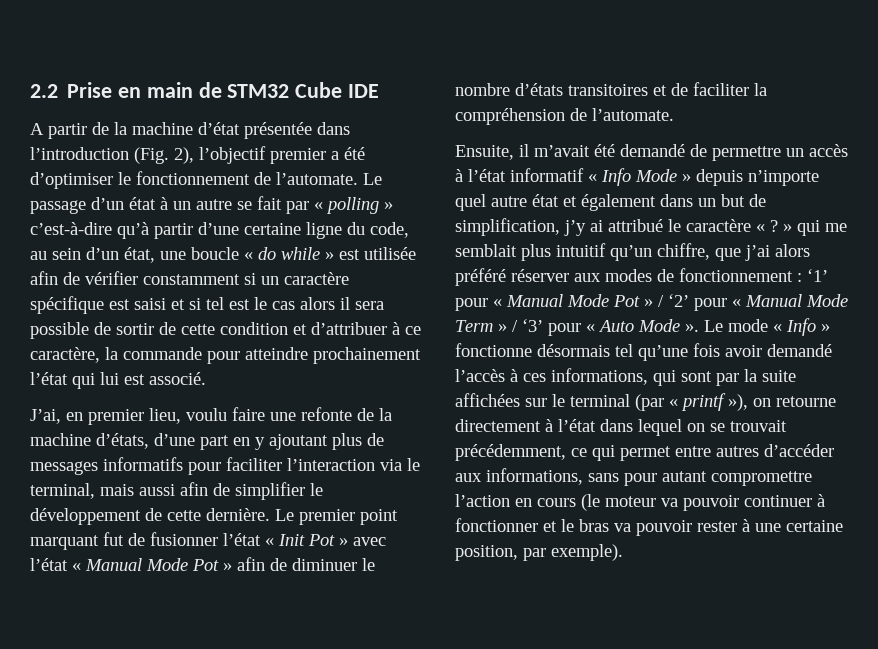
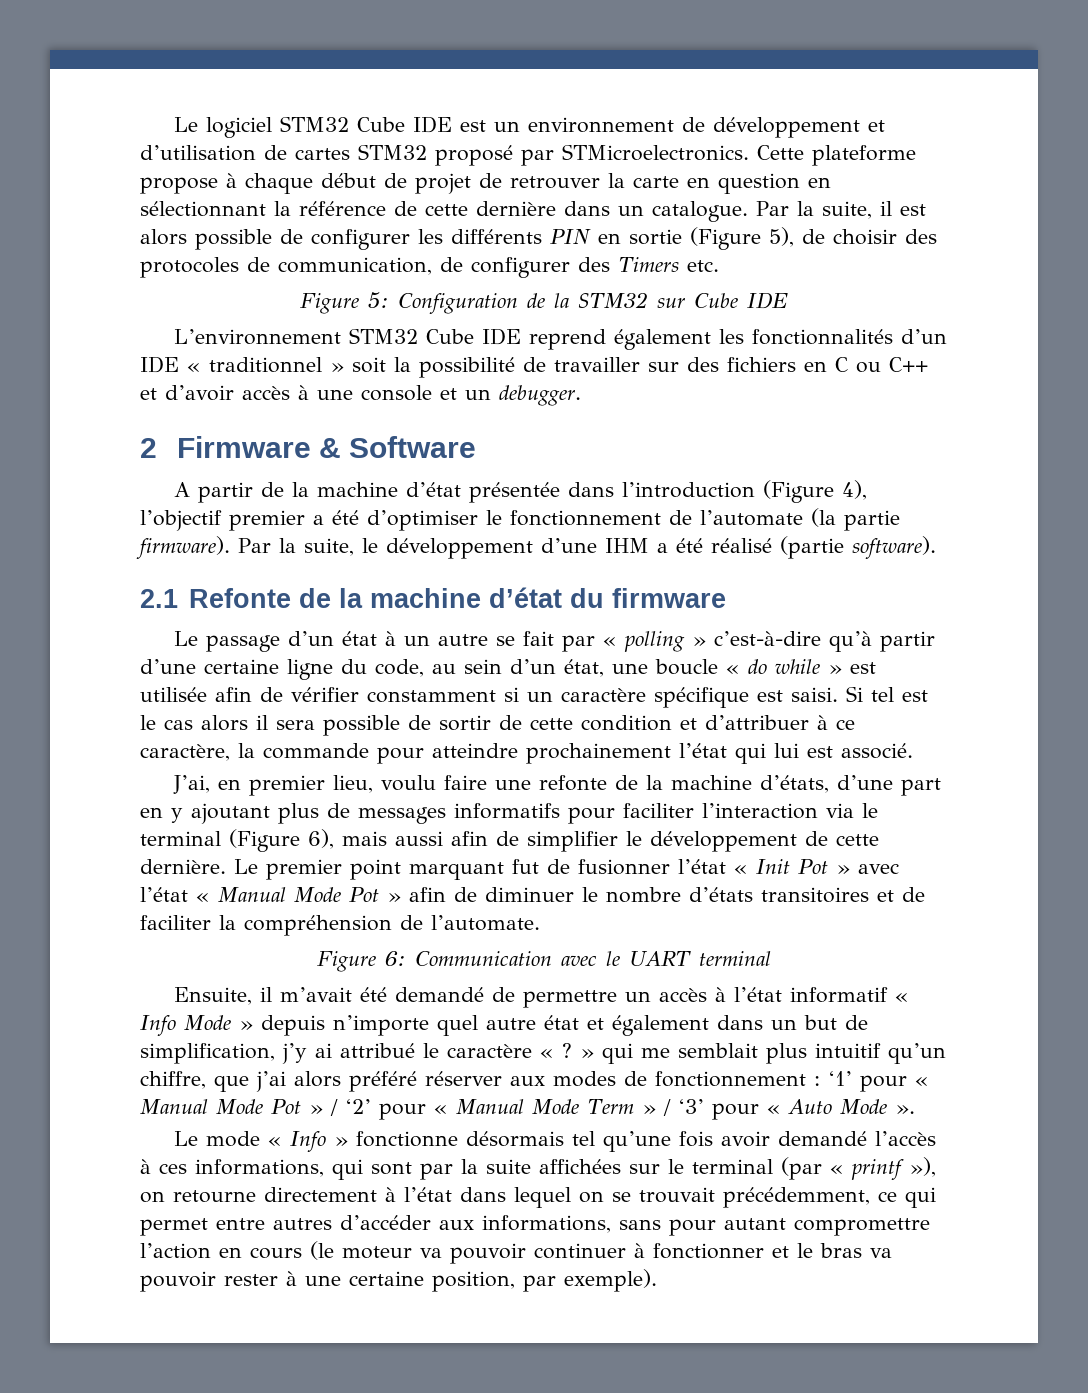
- 2.2 Prise en main de STM32 Cube IDE
+ Le logiciel STM32 Cube IDE est un environnement de développement et d’utilisation de cartes STM32 proposé par STMicroelectronics. Cette plateforme propose à chaque début de projet de retrouver la carte en question en sélectionnant la référence de cette dernière dans un catalogue. Par la suite, il est alors possible de configurer les différents PIN en sortie (Figure 5), de choisir des protocoles de communication, de configurer des Timers etc.
+ Figure 5: Configuration de la STM32 sur Cube IDE
+ L’environnement STM32 Cube IDE reprend également les fonctionnalités d’un IDE « traditionnel » soit la possibilité de travailler sur des fichiers en C ou C++ et d’avoir accès à une console et un debugger.
+ 2 Firmware & Software
- A partir de la machine d’état présentée dans l’introduction (Fig. 2), l’objectif premier a été d’optimiser le fonctionnement de l’automate. Le passage d’un état à un autre se fait par « polling » c’est-à-dire qu’à partir d’une certaine ligne du code, au sein d’un état, une boucle « do while » est utilisée afin de vérifier constamment si un caractère spécifique est saisi et si tel est le cas alors il sera possible de sortir de cette condition et d’attribuer à ce caractère, la commande pour atteindre prochainement l’état qui lui est associé.
+ A partir de la machine d’état présentée dans l’introduction (Figure 4), l’objectif premier a été d’optimiser le fonctionnement de l’automate (la partie firmware). Par la suite, le développement d’une IHM a été réalisé (partie software).
+ 2.1 Refonte de la machine d’état du firmware
+ Le passage d’un état à un autre se fait par « polling » c’est-à-dire qu’à partir d’une certaine ligne du code, au sein d’un état, une boucle « do while » est utilisée afin de vérifier constamment si un caractère spécifique est saisi. Si tel est le cas alors il sera possible de sortir de cette condition et d’attribuer à ce caractère, la commande pour atteindre prochainement l’état qui lui est associé.
- J’ai, en premier lieu, voulu faire une refonte de la machine d’états, d’une part en y ajoutant plus de messages informatifs pour faciliter l’interaction via le terminal, mais aussi afin de simplifier le développement de cette dernière.
+ J’ai, en premier lieu, voulu faire une refonte de la machine d’états, d’une part en y ajoutant plus de messages informatifs pour faciliter l’interaction via le terminal (Figure 6), mais aussi afin de simplifier le développement de cette dernière.
+ Figure 6: Communication avec le UART terminal
- ‘1’ pour « Manual Mode Pot » / ‘2’ pour « Manual Mode Term » / ‘3’ pour « Auto Mode ». Le mode « Info » fonctionne désormais tel qu’une fois avoir demandé l’accès à ces informations, qui sont par la suite affichées sur le terminal (par « printf »), on retourne directement à l’état dans lequel on se trouvait précédemment, ce qui permet entre autres d’accéder aux informations, sans pour autant compromettre l’action en cours (le moteur va pouvoir continuer à fonctionner et le bras va pouvoir rester à une certaine position, par exemple).
+ ‘1’ pour « Manual Mode Pot » / ‘2’ pour « Manual Mode Term » / ‘3’ pour « Auto Mode ».
+ Le mode « Info » fonctionne désormais tel qu’une fois avoir demandé l’accès à ces informations, qui sont par la suite affichées sur le terminal (par « printf »), on retourne directement à l’état dans lequel on se trouvait précédemment, ce qui permet entre autres d’accéder aux informations, sans pour autant compromettre l’action en cours (le moteur va pouvoir continuer à fonctionner et le bras va pouvoir rester à une certaine position, par exemple).

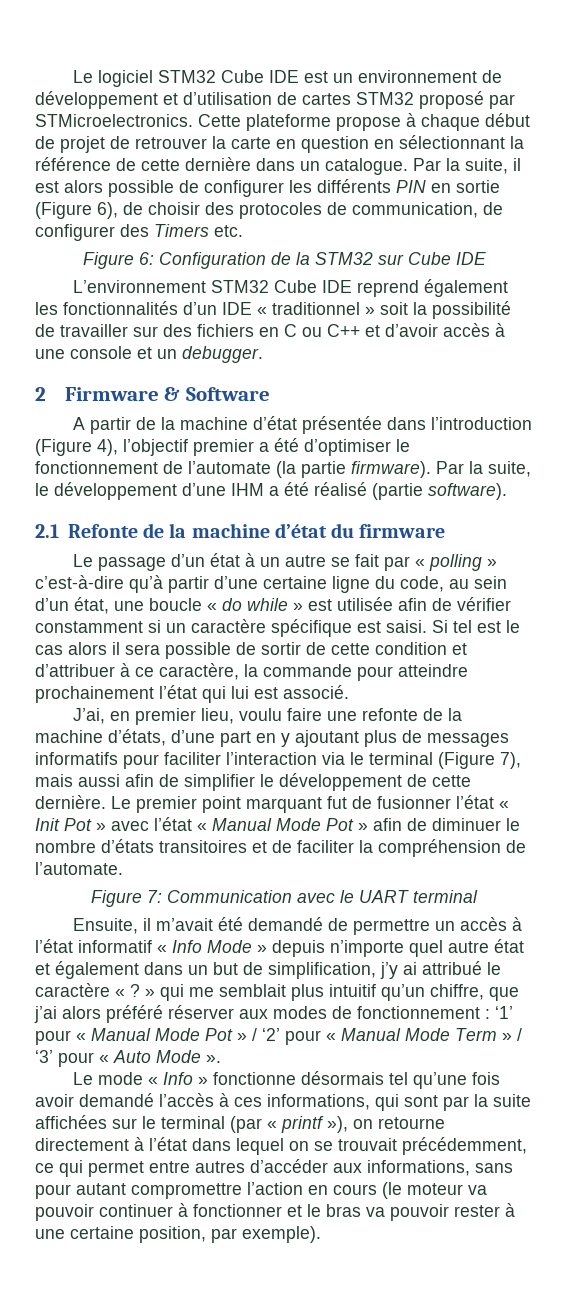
- Par la suite, il est alors possible de configurer les différents PIN en sortie (Figure 5), de choisir des protocoles de communication, de configurer des Timers etc.
+ Par la suite, il est alors possible de configurer les différents PIN en sortie (Figure 6), de choisir des protocoles de communication, de configurer des Timers etc.
- Figure 5: Configuration de la STM32 sur Cube IDE
+ Figure 6: Configuration de la STM32 sur Cube IDE
- J’ai, en premier lieu, voulu faire une refonte de la machine d’états, d’une part en y ajoutant plus de messages informatifs pour faciliter l’interaction via le terminal (Figure 6), mais aussi afin de simplifier le développement de cette dernière.
+ J’ai, en premier lieu, voulu faire une refonte de la machine d’états, d’une part en y ajoutant plus de messages informatifs pour faciliter l’interaction via le terminal (Figure 7), mais aussi afin de simplifier le développement de cette dernière.
- Figure 6: Communication avec le UART terminal
+ Figure 7: Communication avec le UART terminal

